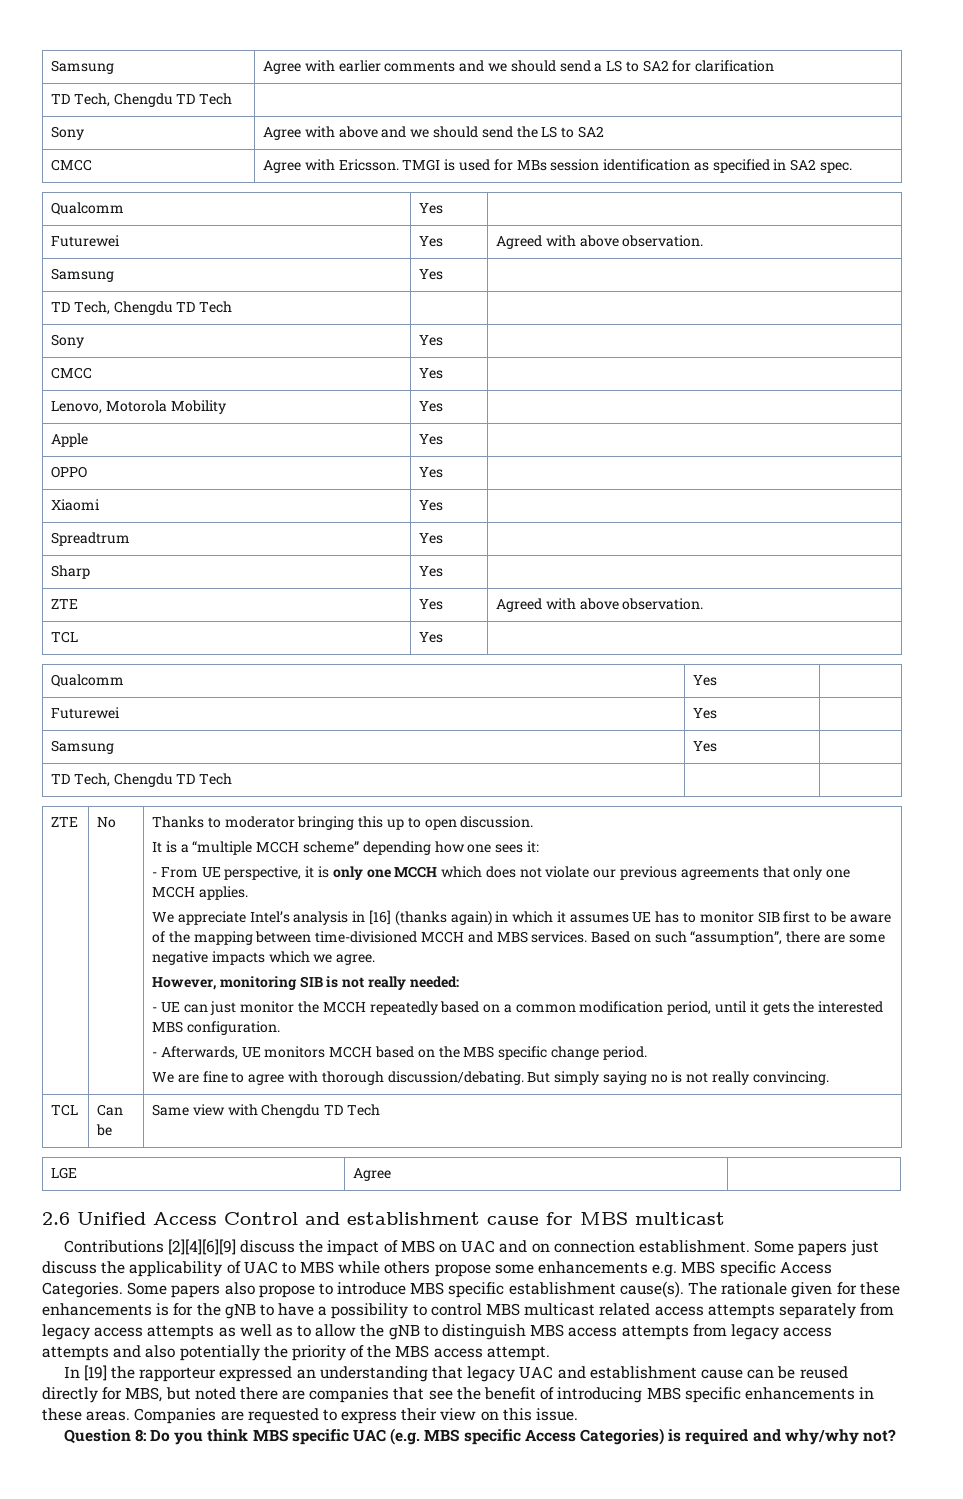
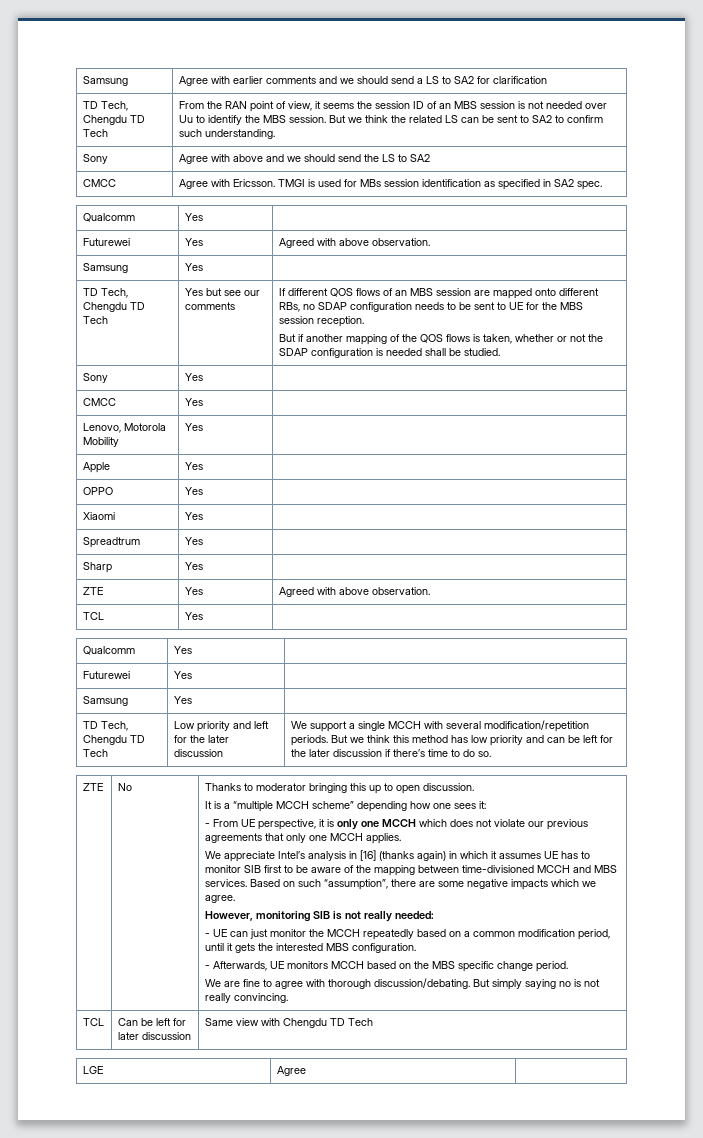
+ From the RAN point of view, it seems the session ID of an MBS session is not needed over Uu to identify the MBS session. But we think the related LS can be sent to SA2 to confirm such understanding.
+ Yes but see our comments | If different QOS flows of an MBS session are mapped onto different RBs, no SDAP configuration needs to be sent to UE for the MBS session reception.
+ But if another mapping of the QOS flows is taken, whether or not the SDAP configuration is needed shall be studied.
+ Low priority and left for the later discussion | We support a single MCCH with several modification/repetition periods. But we think this method has low priority and can be left for the later discussion if there’s time to do so.
- TCL | Can be | Same view with Chengdu TD Tech
+ TCL | Can be left for later discussion | Same view with Chengdu TD Tech
- 2.6 Unified Access Control and establishment cause for MBS multicast
- Contributions [2][4][6][9] discuss the impact of MBS on UAC and on connection establishment. Some papers just discuss the applicability of UAC to MBS while others propose some enhancements e.g. MBS specific Access Categories. Some papers also propose to introduce MBS specific establishment cause(s). The rationale given for these enhancements is for the gNB to have a possibility to control MBS multicast related access attempts separately from legacy access attempts as well as to allow the gNB to distinguish MBS access attempts from legacy access attempts and also potentially the priority of the MBS access attempt.
- In [19] the rapporteur expressed an understanding that legacy UAC and establishment cause can be reused directly for MBS, but noted there are companies that see the benefit of introducing MBS specific enhancements in these areas. Companies are requested to express their view on this issue.
- Question 8: Do you think MBS specific UAC (e.g. MBS specific Access Categories) is required and why/why not?

